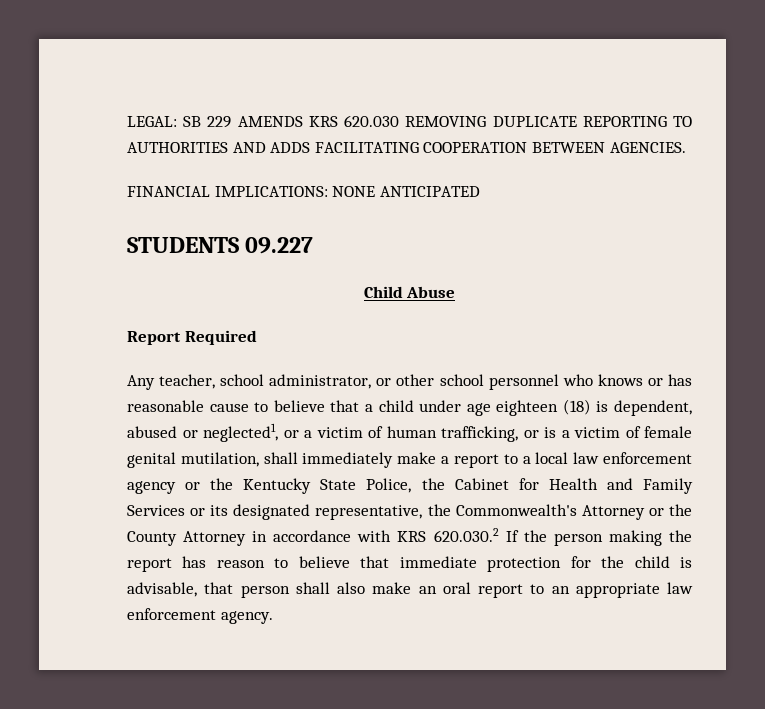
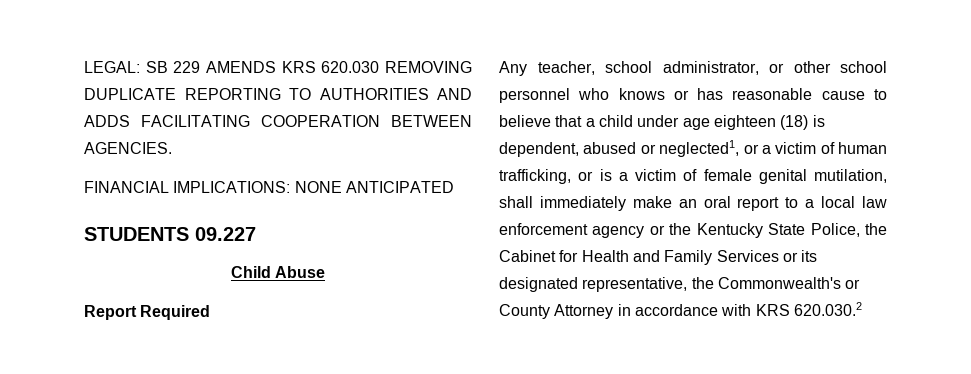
- Any teacher, school administrator, or other school personnel who knows or has reasonable cause to believe that a child under age eighteen (18) is dependent, abused or neglected1, or a victim of human trafficking, or is a victim of female genital mutilation, shall immediately make a report to a local law enforcement agency or the Kentucky State Police, the Cabinet for Health and Family Services or its designated representative, the Commonwealth's Attorney or the County Attorney in accordance with KRS 620.030.2 If the person making the report has reason to believe that immediate protection for the child is advisable, that person shall also make an oral report to an appropriate law enforcement agency.
+ Any teacher, school administrator, or other school personnel who knows or has reasonable cause to believe that a child under age eighteen (18) is dependent, abused or neglected1, or a victim of human trafficking, or is a victim of female genital mutilation, shall immediately make an oral report to a local law enforcement agency or the Kentucky State Police, the Cabinet for Health and Family Services or its designated representative, the Commonwealth's or County Attorney in accordance with KRS 620.030.2

